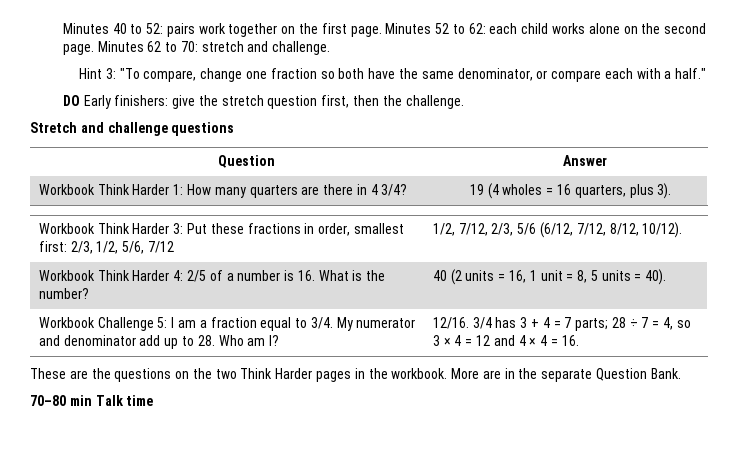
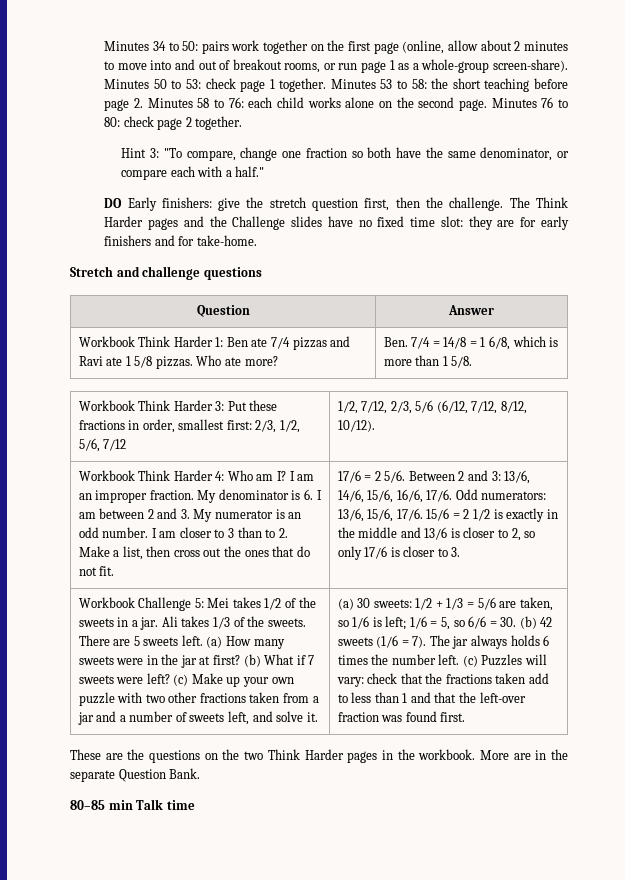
- Minutes 40 to 52: pairs work together on the first page. Minutes 52 to 62: each child works alone on the second page.
+ Minutes 34 to 50: pairs work together on the first page (online, allow about 2 minutes to move into and out of breakout rooms, or run page 1 as a whole-group screen-share). Minutes 50 to 53: check page 1 together. Minutes 53 to 58: the short teaching before page 2. Minutes 58 to 76: each child works alone on the second page.
- Minutes 62 to 70: stretch and challenge.
+ Minutes 76 to 80: check page 2 together.
+ The Think Harder pages and the Challenge slides have no fixed time slot: they are for early finishers and for take-home.
- Workbook Think Harder 1: How many quarters are there in 4 3/4? | 19 (4 wholes = 16 quarters, plus 3).
+ Workbook Think Harder 1: Ben ate 7/4 pizzas and Ravi ate 1 5/8 pizzas. Who ate more? | Ben. 7/4 = 14/8 = 1 6/8, which is more than 1 5/8.
- Workbook Think Harder 4: 2/5 of a number is 16. What is the number? | 40 (2 units = 16, 1 unit = 8, 5 units = 40).
- Workbook Challenge 5: I am a fraction equal to 3/4. My numerator and denominator add up to 28. Who am I? | 12/16. 3/4 has 3 + 4 = 7 parts; 28 ÷ 7 = 4, so 3 × 4 = 12 and 4 × 4 = 16.
+ Workbook Think Harder 4: Who am I? I am an improper fraction. My denominator is 6. I am between 2 and 3. My numerator is an odd number. I am closer to 3 than to 2. Make a list, then cross out the ones that do not fit. | 17/6 = 2 5/6. Between 2 and 3: 13/6, 14/6, 15/6, 16/6, 17/6. Odd numerators: 13/6, 15/6, 17/6. 15/6 = 2 1/2 is exactly in the middle and 13/6 is closer to 2, so only 17/6 is closer to 3.
+ Workbook Challenge 5: Mei takes 1/2 of the sweets in a jar. Ali takes 1/3 of the sweets. There are 5 sweets left. (a) How many sweets were in the jar at first? (b) What if 7 sweets were left? (c) Make up your own puzzle with two other fractions taken from a jar and a number of sweets left, and solve it. | (a) 30 sweets: 1/2 + 1/3 = 5/6 are taken, so 1/6 is left; 1/6 = 5, so 6/6 = 30. (b) 42 sweets (1/6 = 7). The jar always holds 6 times the number left. (c) Puzzles will vary: check that the fractions taken add to less than 1 and that the left-over fraction was found first.
- 70–80 min Talk time
+ 80–85 min Talk time

